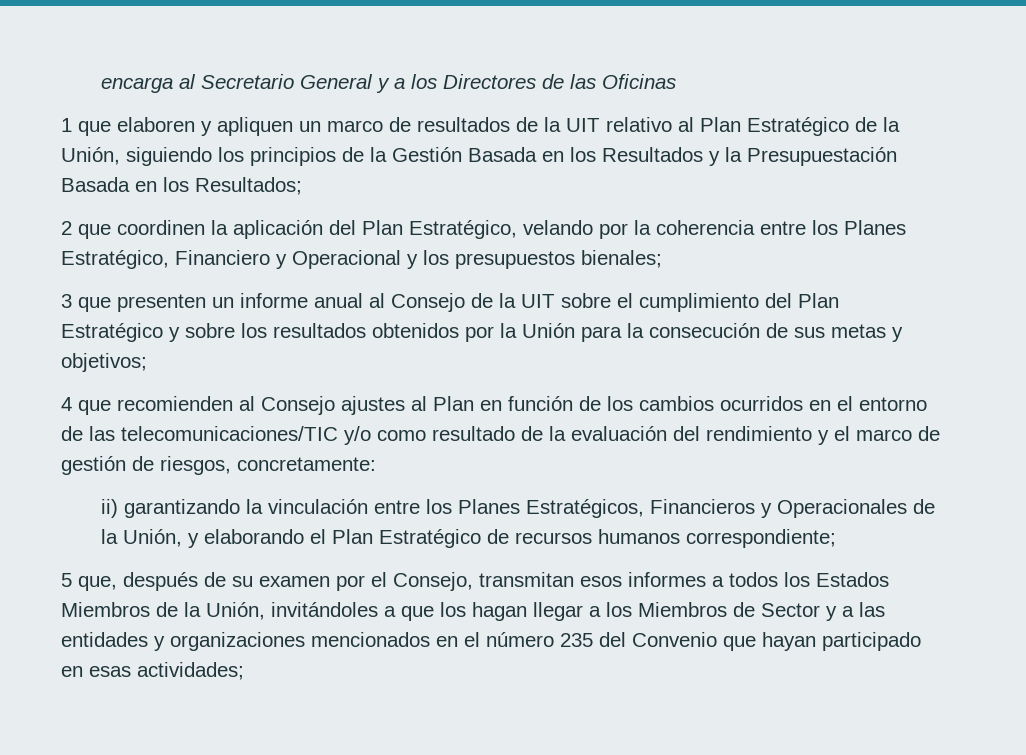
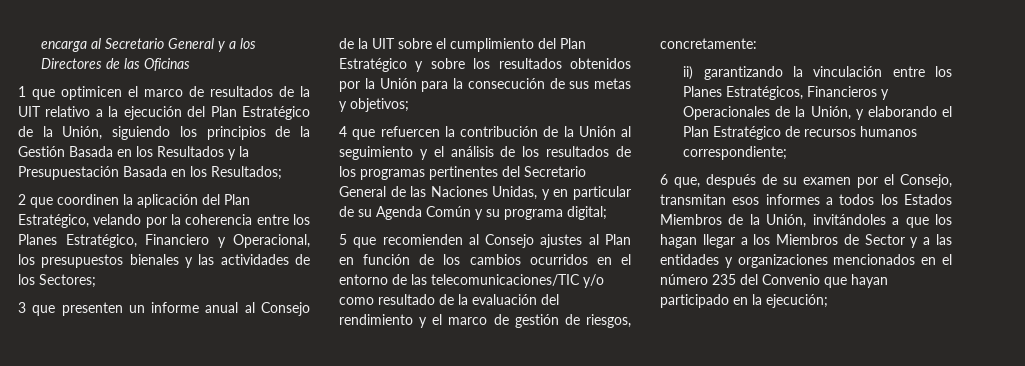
- 1 que elaboren y apliquen un marco de resultados de la UIT relativo al Plan Estratégico de la Unión, siguiendo los principios de la Gestión Basada en los Resultados y la Presupuestación Basada en los Resultados;
+ 1 que optimicen el marco de resultados de la UIT relativo a la ejecución del Plan Estratégico de la Unión, siguiendo los principios de la Gestión Basada en los Resultados y la Presupuestación Basada en los Resultados;
- 2 que coordinen la aplicación del Plan Estratégico, velando por la coherencia entre los Planes Estratégico, Financiero y Operacional y los presupuestos bienales;
+ 2 que coordinen la aplicación del Plan Estratégico, velando por la coherencia entre los Planes Estratégico, Financiero y Operacional, los presupuestos bienales y las actividades de los Sectores;
- 4 que recomienden al Consejo ajustes al Plan en función de los cambios ocurridos en el entorno de las telecomunicaciones/TIC y/o como resultado de la evaluación del rendimiento y el marco de gestión de riesgos, concretamente:
+ 4 que refuercen la contribución de la Unión al seguimiento y el análisis de los resultados de los programas pertinentes del Secretario General de las Naciones Unidas, y en particular de su Agenda Común y su programa digital;
+ 5 que recomienden al Consejo ajustes al Plan en función de los cambios ocurridos en el entorno de las telecomunicaciones/TIC y/o como resultado de la evaluación del rendimiento y el marco de gestión de riesgos, concretamente:
- 5 que, después de su examen por el Consejo, transmitan esos informes a todos los Estados Miembros de la Unión, invitándoles a que los hagan llegar a los Miembros de Sector y a las entidades y organizaciones mencionados en el número 235 del Convenio que hayan participado en esas actividades;
+ 6 que, después de su examen por el Consejo, transmitan esos informes a todos los Estados Miembros de la Unión, invitándoles a que los hagan llegar a los Miembros de Sector y a las entidades y organizaciones mencionados en el número 235 del Convenio que hayan participado en la ejecución;

